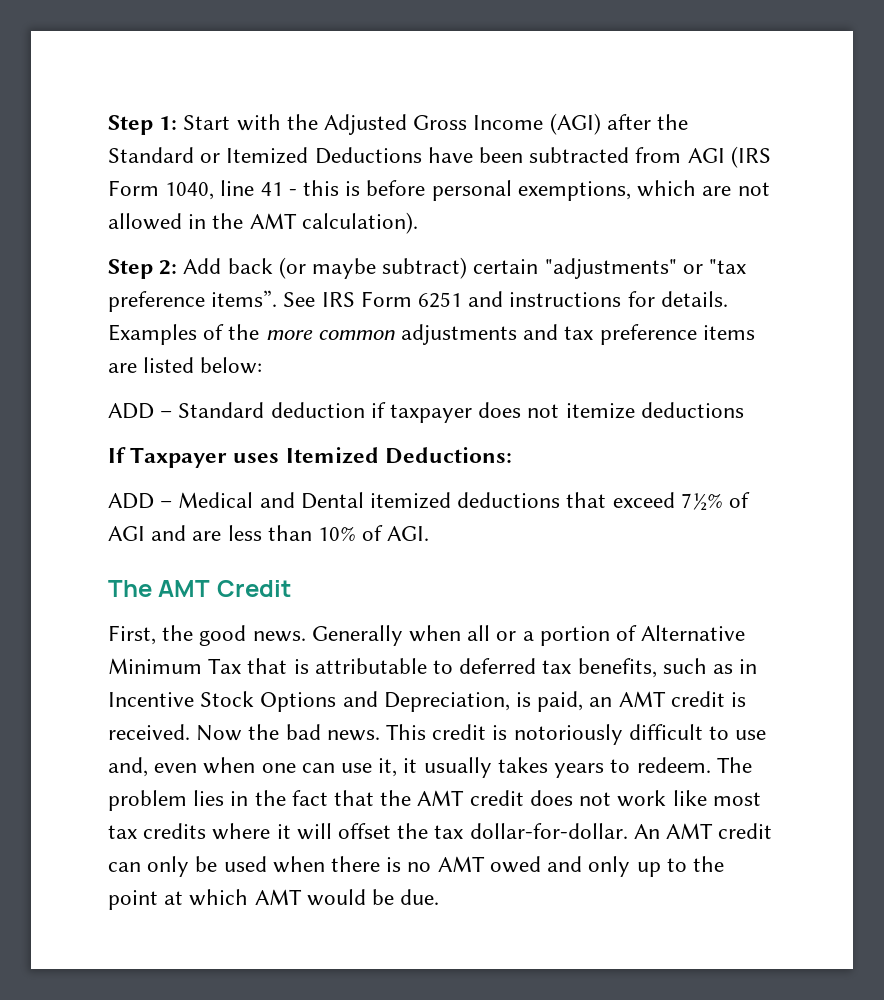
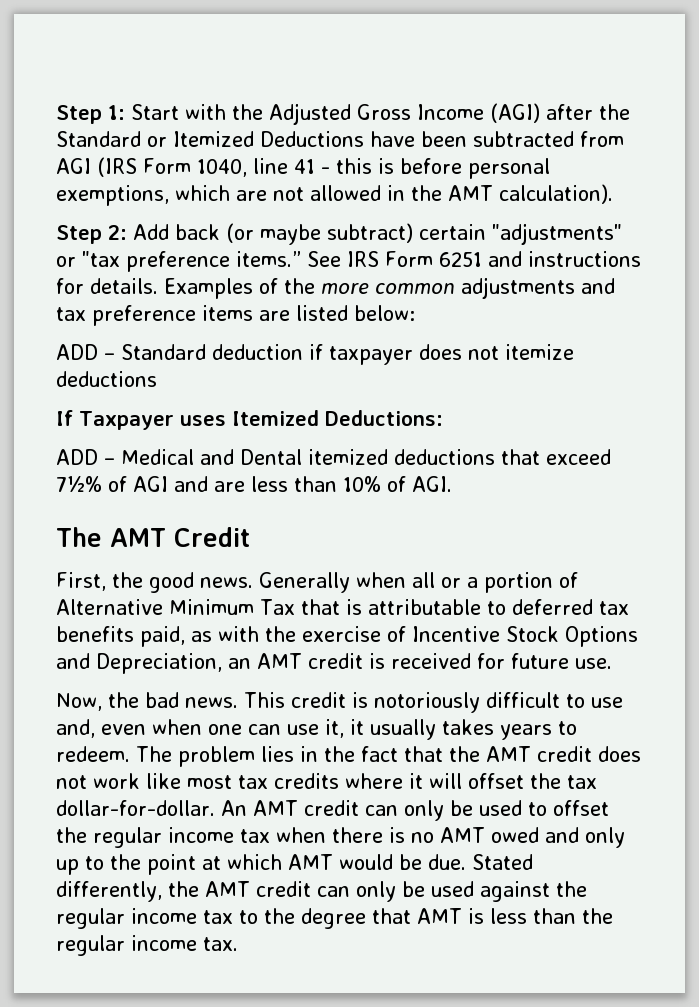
- Step 2: Add back (or maybe subtract) certain "adjustments" or "tax preference items”.
+ Step 2: Add back (or maybe subtract) certain "adjustments" or "tax preference items.”
- Generally when all or a portion of Alternative Minimum Tax that is attributable to deferred tax benefits, such as in Incentive Stock Options and Depreciation, is paid, an AMT credit is received. Now the bad news.
+ Generally when all or a portion of Alternative Minimum Tax that is attributable to deferred tax benefits paid, as with the exercise of Incentive Stock Options and Depreciation, an AMT credit is received for future use.
+ Now, the bad news.
- An AMT credit can only be used when there is no AMT owed and only up to the point at which AMT would be due.
+ An AMT credit can only be used to offset the regular income tax when there is no AMT owed and only up to the point at which AMT would be due.
+ Stated differently, the AMT credit can only be used against the regular income tax to the degree that AMT is less than the regular income tax.

